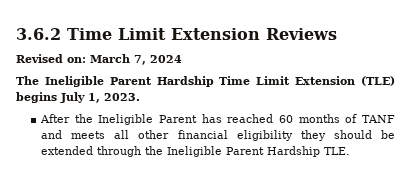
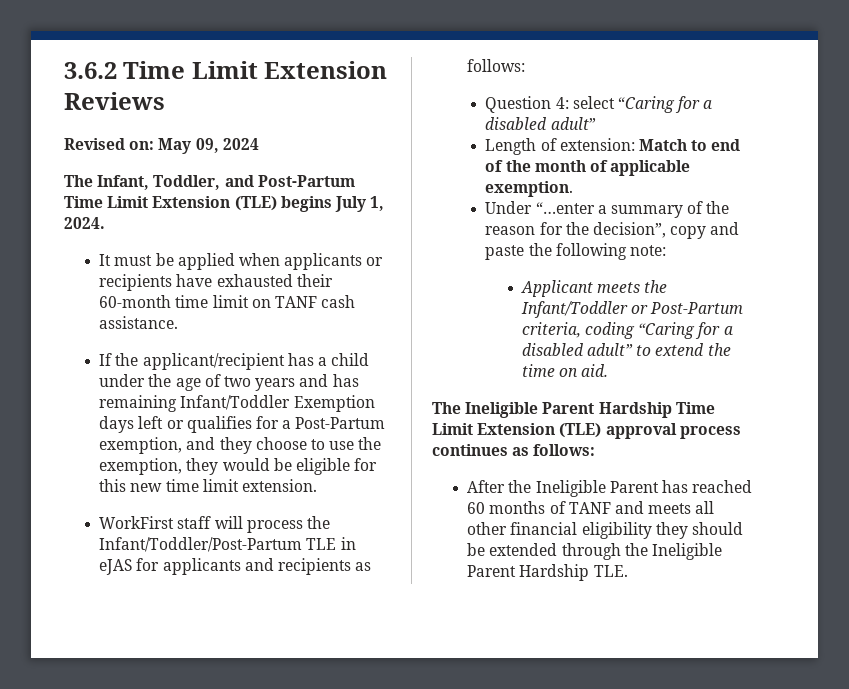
- Revised on: March 7, 2024
+ Revised on: May 09, 2024
+ The Infant, Toddler, and Post-Partum Time Limit Extension (TLE) begins July 1, 2024.
+ It must be applied when applicants or recipients have exhausted their 60-month time limit on TANF cash assistance.
+ If the applicant/recipient has a child under the age of two years and has remaining Infant/Toddler Exemption days left or qualifies for a Post-Partum exemption, and they choose to use the exemption, they would be eligible for this new time limit extension.
+ WorkFirst staff will process the Infant/Toddler/Post-Partum TLE in eJAS for applicants and recipients as follows:
+ Question 4: select “Caring for a disabled adult”
+ Length of extension: Match to end of the month of applicable exemption.
+ Under “…enter a summary of the reason for the decision”, copy and paste the following note:
+ Applicant meets the Infant/Toddler or Post-Partum criteria, coding “Caring for a disabled adult” to extend the time on aid.
- The Ineligible Parent Hardship Time Limit Extension (TLE) begins July 1, 2023.
+ The Ineligible Parent Hardship Time Limit Extension (TLE) approval process continues as follows:

